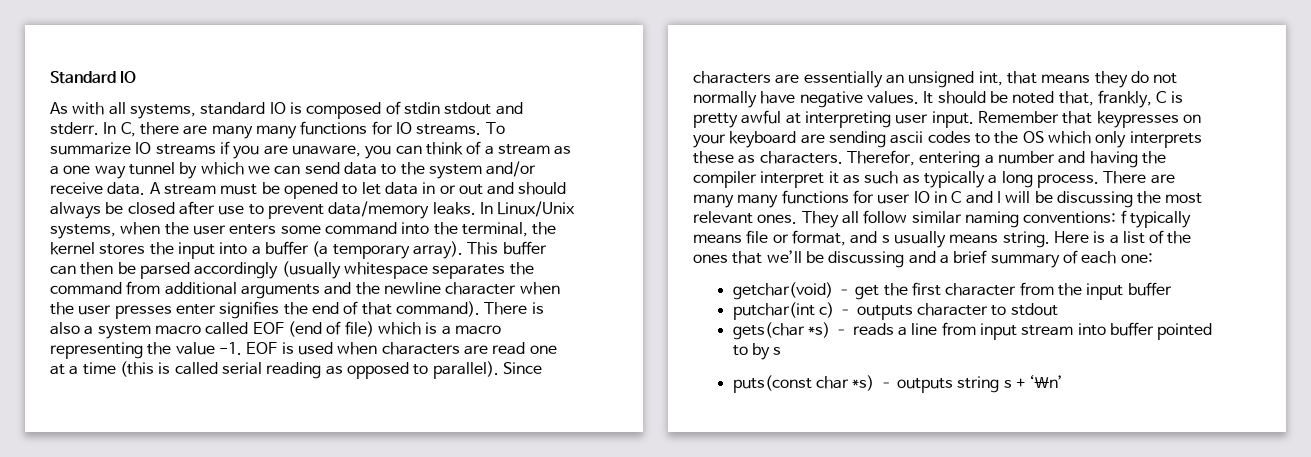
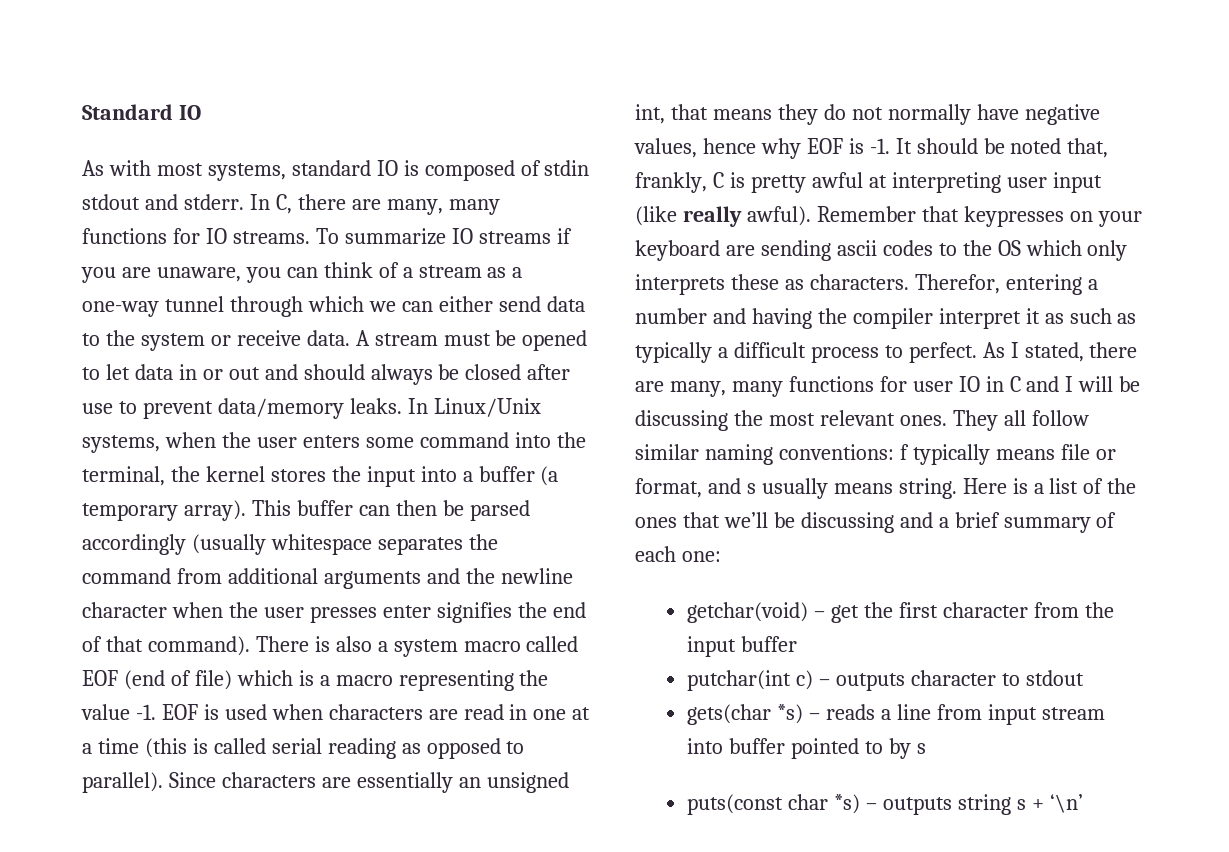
- As with all systems, standard IO is composed of stdin stdout and stderr.
+ As with most systems, standard IO is composed of stdin stdout and stderr.
- In C, there are many many functions for IO streams.
+ In C, there are many, many functions for IO streams.
- To summarize IO streams if you are unaware, you can think of a stream as a one way tunnel by which we can send data to the system and/or receive data.
+ To summarize IO streams if you are unaware, you can think of a stream as a one-way tunnel through which we can either send data to the system or receive data.
- EOF is used when characters are read one at a time (this is called serial reading as opposed to parallel).
+ EOF is used when characters are read in one at a time (this is called serial reading as opposed to parallel).
- Since characters are essentially an unsigned int, that means they do not normally have negative values.
+ Since characters are essentially an unsigned int, that means they do not normally have negative values, hence why EOF is -1.
- It should be noted that, frankly, C is pretty awful at interpreting user input.
+ It should be noted that, frankly, C is pretty awful at interpreting user input (like really awful).
- Therefor, entering a number and having the compiler interpret it as such as typically a long process. There are many many functions for user IO in C and I will be discussing the most relevant ones.
+ Therefor, entering a number and having the compiler interpret it as such as typically a difficult process to perfect. As I stated, there are many, many functions for user IO in C and I will be discussing the most relevant ones.

